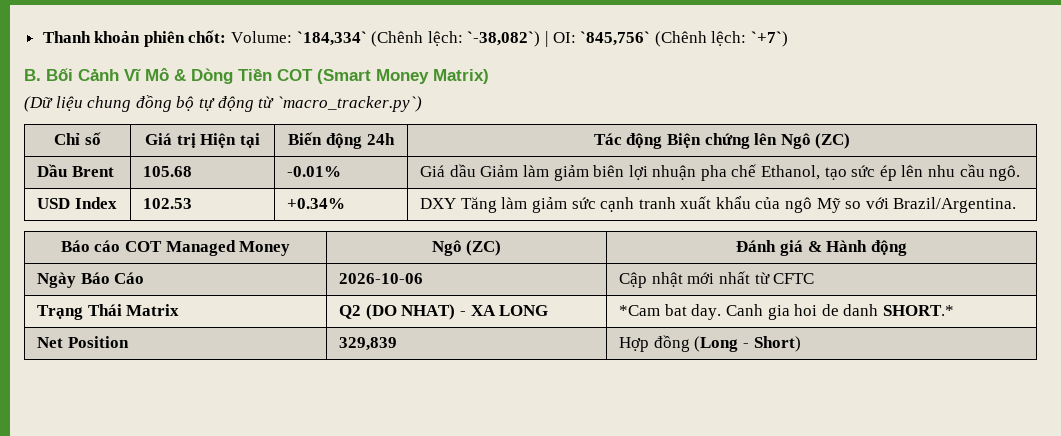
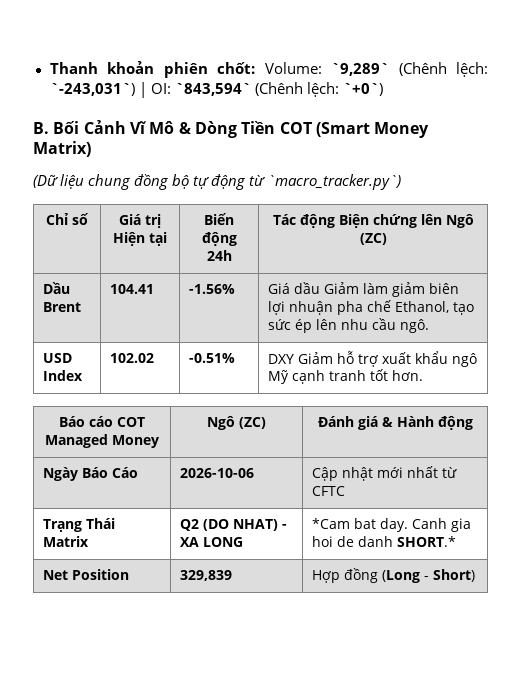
- Thanh khoản phiên chốt: Volume: `184,334` (Chênh lệch: `-38,082`) | OI: `845,756` (Chênh lệch: `+7`)
+ Thanh khoản phiên chốt: Volume: `9,289` (Chênh lệch: `-243,031`) | OI: `843,594` (Chênh lệch: `+0`)
- Dầu Brent | 105.68 | -0.01% | Giá dầu Giảm làm giảm biên lợi nhuận pha chế Ethanol, tạo sức ép lên nhu cầu ngô.
+ Dầu Brent | 104.41 | -1.56% | Giá dầu Giảm làm giảm biên lợi nhuận pha chế Ethanol, tạo sức ép lên nhu cầu ngô.
- USD Index | 102.53 | +0.34% | DXY Tăng làm giảm sức cạnh tranh xuất khẩu của ngô Mỹ so với Brazil/Argentina.
+ USD Index | 102.02 | -0.51% | DXY Giảm hỗ trợ xuất khẩu ngô Mỹ cạnh tranh tốt hơn.

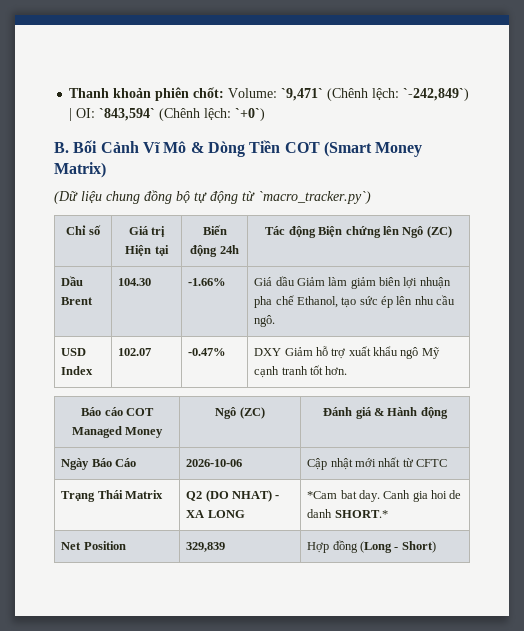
- Thanh khoản phiên chốt: Volume: `9,289` (Chênh lệch: `-243,031`) | OI: `843,594` (Chênh lệch: `+0`)
+ Thanh khoản phiên chốt: Volume: `9,471` (Chênh lệch: `-242,849`) | OI: `843,594` (Chênh lệch: `+0`)
- Dầu Brent | 104.41 | -1.56% | Giá dầu Giảm làm giảm biên lợi nhuận pha chế Ethanol, tạo sức ép lên nhu cầu ngô.
+ Dầu Brent | 104.30 | -1.66% | Giá dầu Giảm làm giảm biên lợi nhuận pha chế Ethanol, tạo sức ép lên nhu cầu ngô.
- USD Index | 102.02 | -0.51% | DXY Giảm hỗ trợ xuất khẩu ngô Mỹ cạnh tranh tốt hơn.
+ USD Index | 102.07 | -0.47% | DXY Giảm hỗ trợ xuất khẩu ngô Mỹ cạnh tranh tốt hơn.

